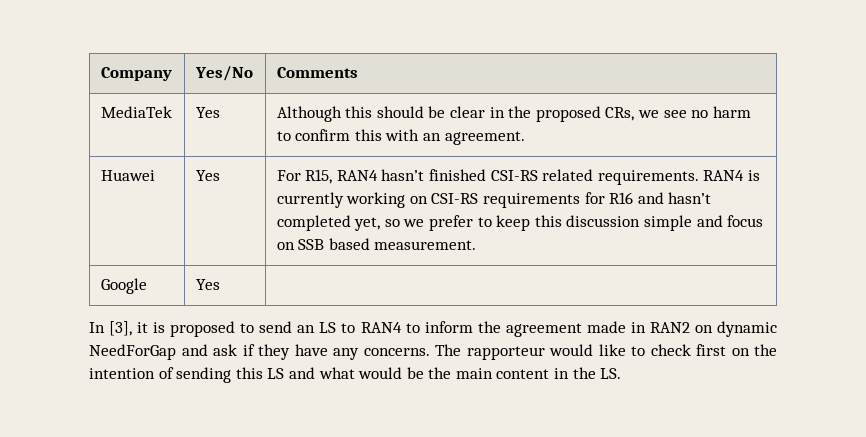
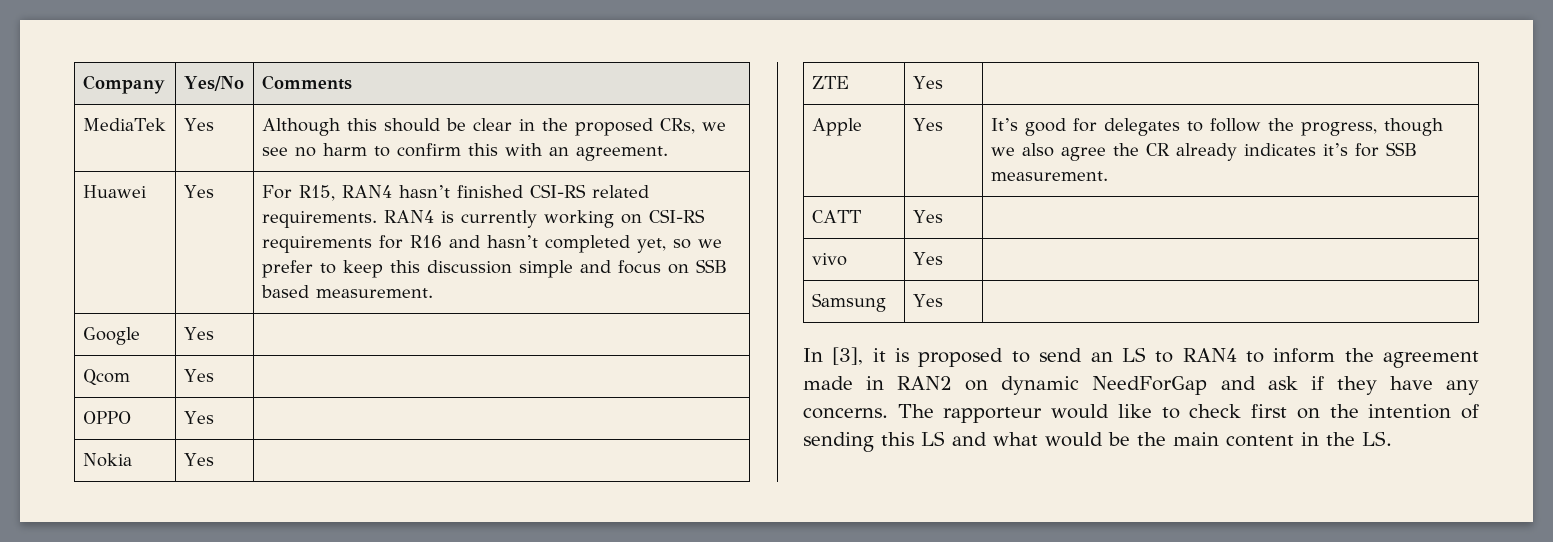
+ Qcom | Yes |
+ OPPO | Yes |
+ Nokia | Yes |
+ ZTE | Yes |
+ Apple | Yes | It’s good for delegates to follow the progress, though we also agree the CR already indicates it’s for SSB measurement.
+ CATT | Yes |
+ vivo | Yes |
+ Samsung | Yes |

